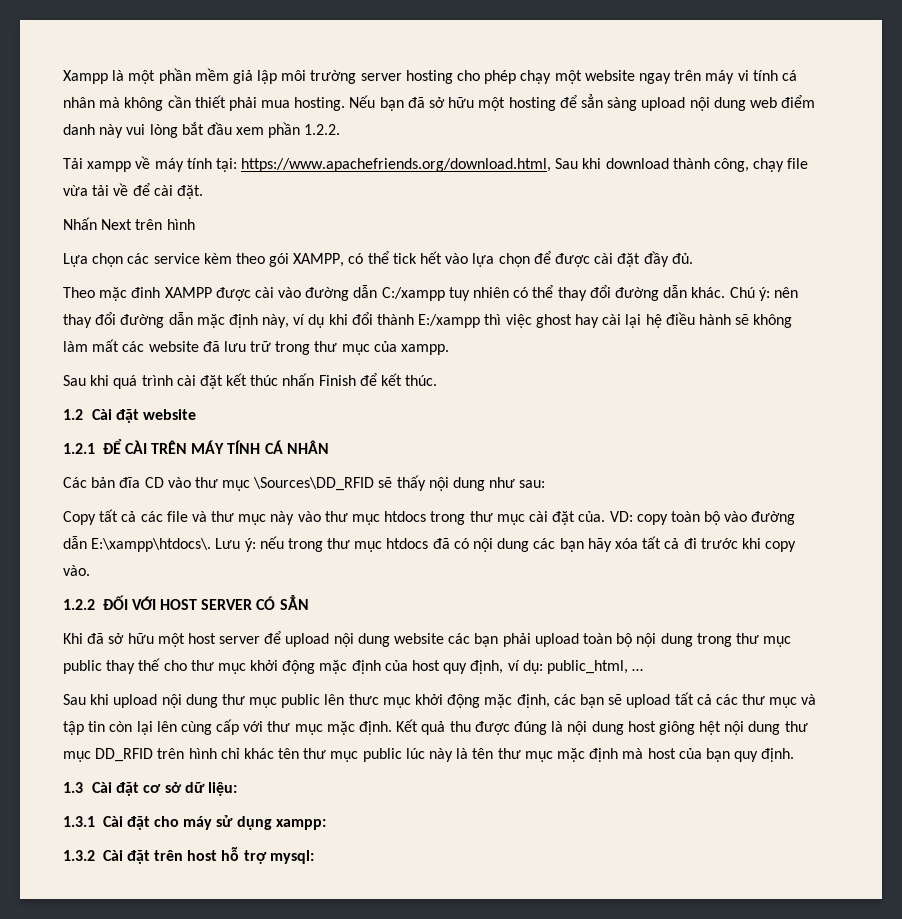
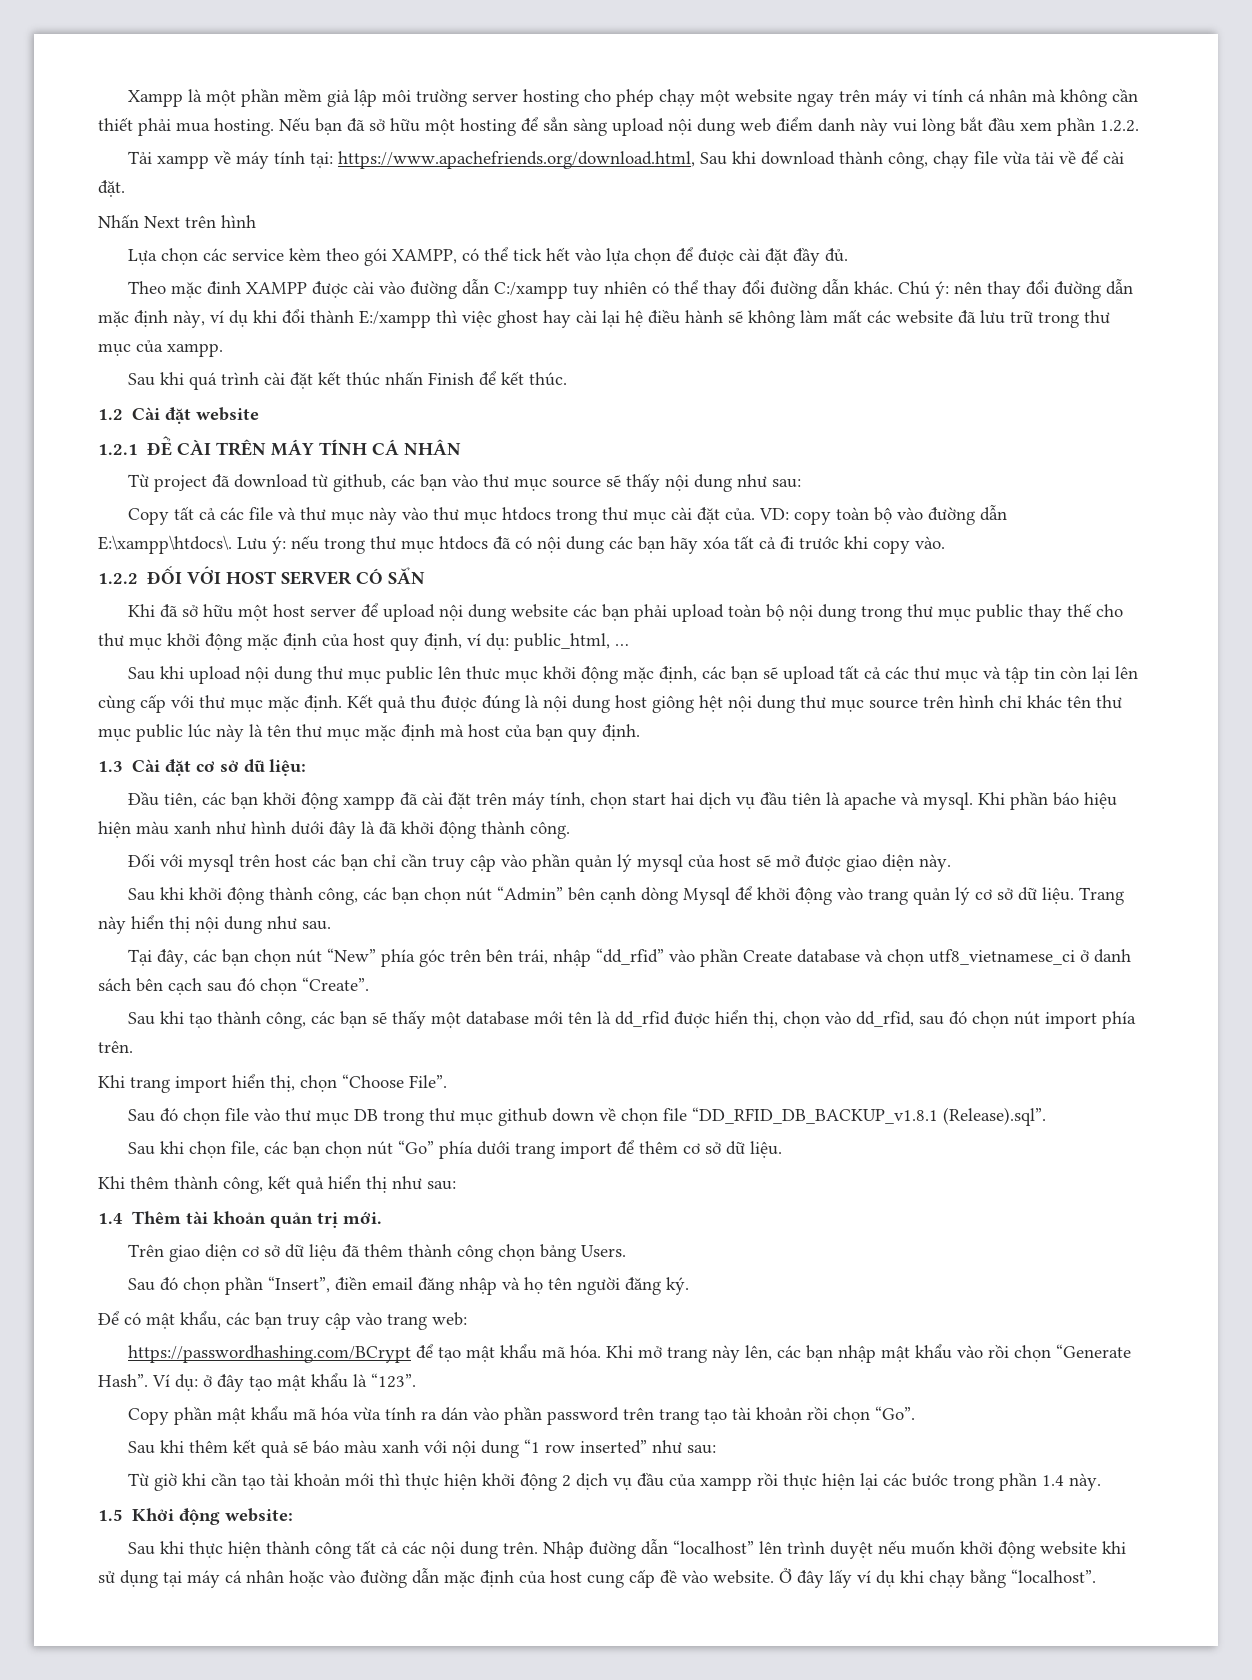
- Các bản đĩa CD vào thư mục \Sources\DD_RFID sẽ thấy nội dung như sau:
+ Từ project đã download từ github, các bạn vào thư mục source sẽ thấy nội dung như sau:
- Kết quả thu được đúng là nội dung host giông hệt nội dung thư mục DD_RFID trên hình chỉ khác tên thư mục public lúc này là tên thư mục mặc định mà host của bạn quy định.
+ Kết quả thu được đúng là nội dung host giông hệt nội dung thư mục source trên hình chỉ khác tên thư mục public lúc này là tên thư mục mặc định mà host của bạn quy định.
- 1.3.1 Cài đặt cho máy sử dụng xampp:
- 1.3.2 Cài đặt trên host hỗ trợ mysql:
+ Đầu tiên, các bạn khởi động xampp đã cài đặt trên máy tính, chọn start hai dịch vụ đầu tiên là apache và mysql. Khi phần báo hiệu hiện màu xanh như hình dưới đây là đã khởi động thành công.
+ Đối với mysql trên host các bạn chỉ cần truy cập vào phần quản lý mysql của host sẽ mở được giao diện này.
+ Sau khi khởi động thành công, các bạn chọn nút “Admin” bên cạnh dòng Mysql để khởi động vào trang quản lý cơ sở dữ liệu. Trang này hiển thị nội dung như sau.
+ Tại đây, các bạn chọn nút “New” phía góc trên bên trái, nhập “dd_rfid” vào phần Create database và chọn utf8_vietnamese_ci ở danh sách bên cạch sau đó chọn “Create”.
+ Sau khi tạo thành công, các bạn sẽ thấy một database mới tên là dd_rfid được hiển thị, chọn vào dd_rfid, sau đó chọn nút import phía trên.
+ Khi trang import hiển thị, chọn “Choose File”.
+ Sau đó chọn file vào thư mục DB trong thư mục github down về chọn file “DD_RFID_DB_BACKUP_v1.8.1 (Release).sql”.
+ Sau khi chọn file, các bạn chọn nút “Go” phía dưới trang import để thêm cơ sở dữ liệu.
+ Khi thêm thành công, kết quả hiển thị như sau:
+ 1.4 Thêm tài khoản quản trị mới.
+ Trên giao diện cơ sở dữ liệu đã thêm thành công chọn bảng Users.
+ Sau đó chọn phần “Insert”, điền email đăng nhập và họ tên người đăng ký.
+ Để có mật khẩu, các bạn truy cập vào trang web:
+ https://passwordhashing.com/BCrypt để tạo mật khẩu mã hóa. Khi mở trang này lên, các bạn nhập mật khẩu vào rồi chọn “Generate Hash”. Ví dụ: ở đây tạo mật khẩu là “123”.
+ Copy phần mật khẩu mã hóa vừa tính ra dán vào phần password trên trang tạo tài khoản rồi chọn “Go”.
+ Sau khi thêm kết quả sẽ báo màu xanh với nội dung “1 row inserted” như sau:
+ Từ giờ khi cần tạo tài khoản mới thì thực hiện khởi động 2 dịch vụ đầu của xampp rồi thực hiện lại các bước trong phần 1.4 này.
+ 1.5 Khởi động website:
+ Sau khi thực hiện thành công tất cả các nội dung trên. Nhập đường dẫn “localhost” lên trình duyệt nếu muốn khởi động website khi sử dụng tại máy cá nhân hoặc vào đường dẫn mặc định của host cung cấp đề vào website. Ở đây lấy ví dụ khi chạy bằng “localhost”.

